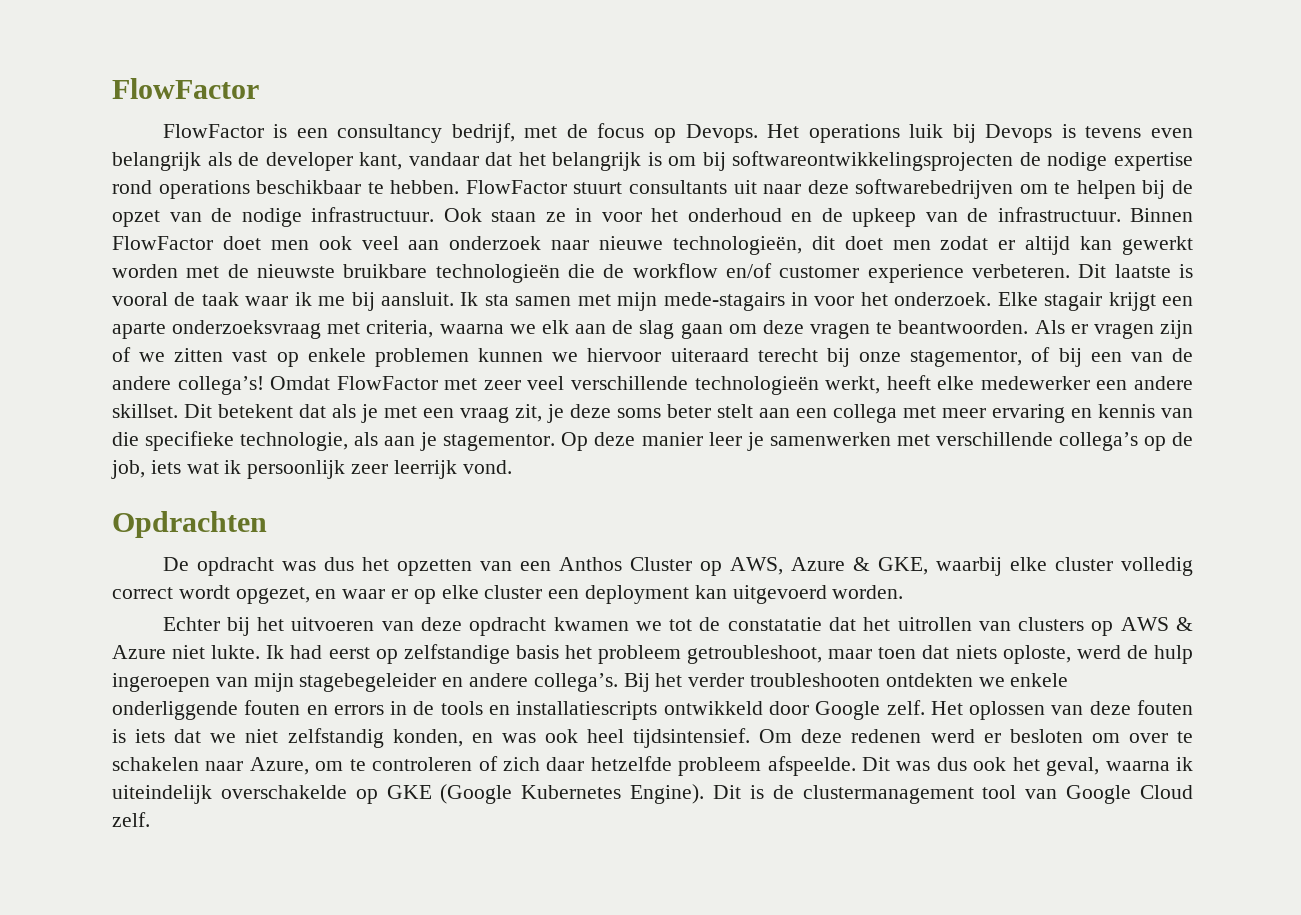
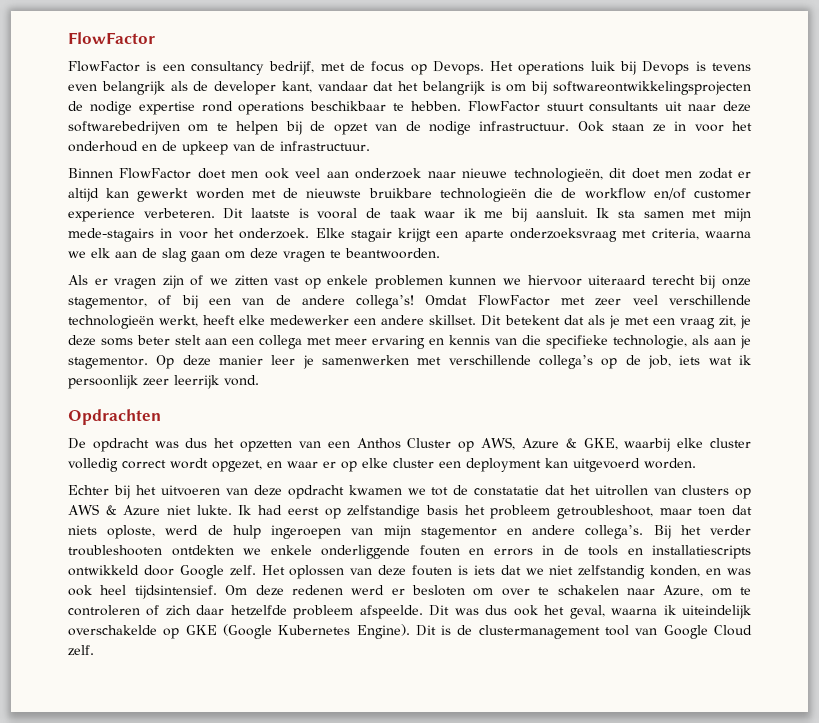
- Ook staan ze in voor het onderhoud en de upkeep van de infrastructuur. Binnen FlowFactor doet men ook veel aan onderzoek naar nieuwe technologieën, dit doet men zodat er altijd kan gewerkt worden met de nieuwste bruikbare technologieën die de workflow en/of customer experience verbeteren.
+ Ook staan ze in voor het onderhoud en de upkeep van de infrastructuur.
+ Binnen FlowFactor doet men ook veel aan onderzoek naar nieuwe technologieën, dit doet men zodat er altijd kan gewerkt worden met de nieuwste bruikbare technologieën die de workflow en/of customer experience verbeteren.
- Elke stagair krijgt een aparte onderzoeksvraag met criteria, waarna we elk aan de slag gaan om deze vragen te beantwoorden. Als er vragen zijn of we zitten vast op enkele problemen kunnen we hiervoor uiteraard terecht bij onze stagementor, of bij een van de andere collega’s!
+ Elke stagair krijgt een aparte onderzoeksvraag met criteria, waarna we elk aan de slag gaan om deze vragen te beantwoorden.
+ Als er vragen zijn of we zitten vast op enkele problemen kunnen we hiervoor uiteraard terecht bij onze stagementor, of bij een van de andere collega’s!
- Ik had eerst op zelfstandige basis het probleem getroubleshoot, maar toen dat niets oploste, werd de hulp ingeroepen van mijn stagebegeleider en andere collega’s.
+ Ik had eerst op zelfstandige basis het probleem getroubleshoot, maar toen dat niets oploste, werd de hulp ingeroepen van mijn stagementor en andere collega’s.

